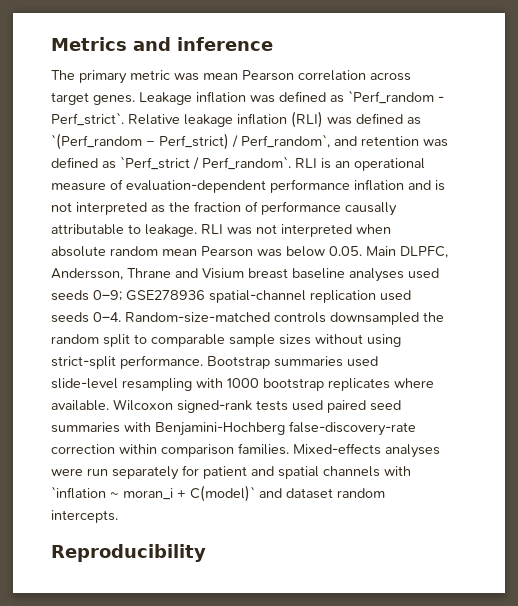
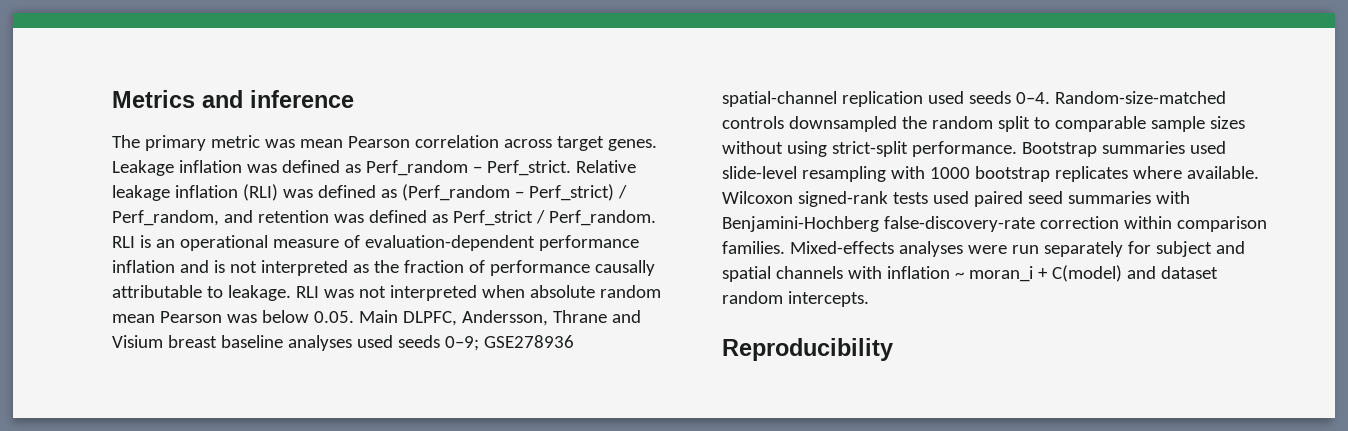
- Leakage inflation was defined as `Perf_random - Perf_strict`.
+ Leakage inflation was defined as Perf_random − Perf_strict.
- Relative leakage inflation (RLI) was defined as `(Perf_random − Perf_strict) / Perf_random`, and retention was defined as `Perf_strict / Perf_random`.
+ Relative leakage inflation (RLI) was defined as (Perf_random − Perf_strict) / Perf_random, and retention was defined as Perf_strict / Perf_random.
- Mixed-effects analyses were run separately for patient and spatial channels with `inflation ~ moran_i + C(model)` and dataset random intercepts.
+ Mixed-effects analyses were run separately for subject and spatial channels with inflation ~ moran_i + C(model) and dataset random intercepts.

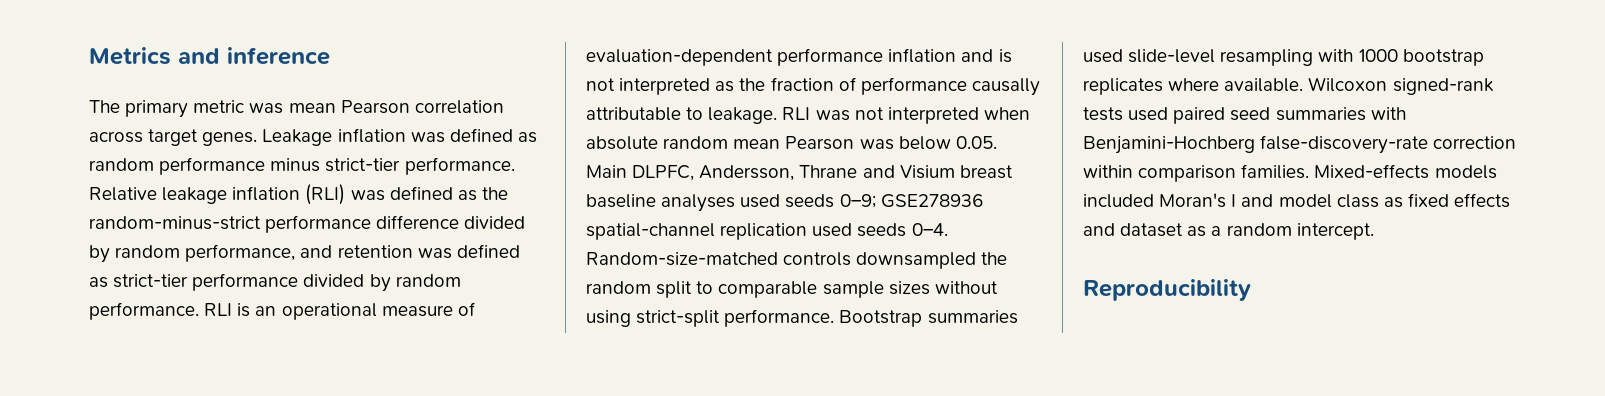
- Leakage inflation was defined as Perf_random − Perf_strict.
+ Leakage inflation was defined as random performance minus strict-tier performance.
- Relative leakage inflation (RLI) was defined as (Perf_random − Perf_strict) / Perf_random, and retention was defined as Perf_strict / Perf_random.
+ Relative leakage inflation (RLI) was defined as the random-minus-strict performance difference divided by random performance, and retention was defined as strict-tier performance divided by random performance.
- Mixed-effects analyses were run separately for subject and spatial channels with inflation ~ moran_i + C(model) and dataset random intercepts.
+ Mixed-effects models included Moran's I and model class as fixed effects and dataset as a random intercept.

